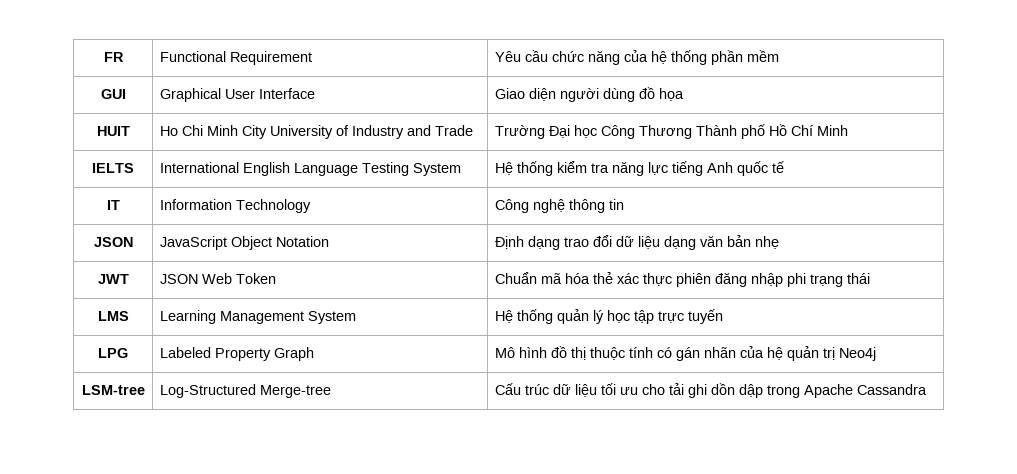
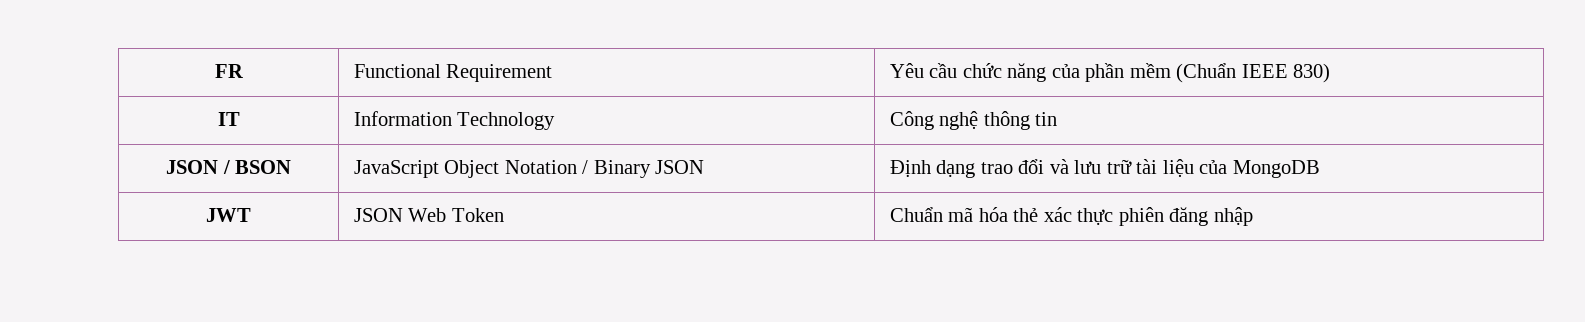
- FR | Functional Requirement | Yêu cầu chức năng của hệ thống phần mềm
- GUI | Graphical User Interface | Giao diện người dùng đồ họa
- HUIT | Ho Chi Minh City University of Industry and Trade | Trường Đại học Công Thương Thành phố Hồ Chí Minh
- IELTS | International English Language Testing System | Hệ thống kiểm tra năng lực tiếng Anh quốc tế
+ FR | Functional Requirement | Yêu cầu chức năng của phần mềm (Chuẩn IEEE 830)
- JSON | JavaScript Object Notation | Định dạng trao đổi dữ liệu dạng văn bản nhẹ
+ JSON / BSON | JavaScript Object Notation / Binary JSON | Định dạng trao đổi và lưu trữ tài liệu của MongoDB
- JWT | JSON Web Token | Chuẩn mã hóa thẻ xác thực phiên đăng nhập phi trạng thái
- LMS | Learning Management System | Hệ thống quản lý học tập trực tuyến
- LPG | Labeled Property Graph | Mô hình đồ thị thuộc tính có gán nhãn của hệ quản trị Neo4j
- LSM-tree | Log-Structured Merge-tree | Cấu trúc dữ liệu tối ưu cho tải ghi dồn dập trong Apache Cassandra
+ JWT | JSON Web Token | Chuẩn mã hóa thẻ xác thực phiên đăng nhập

